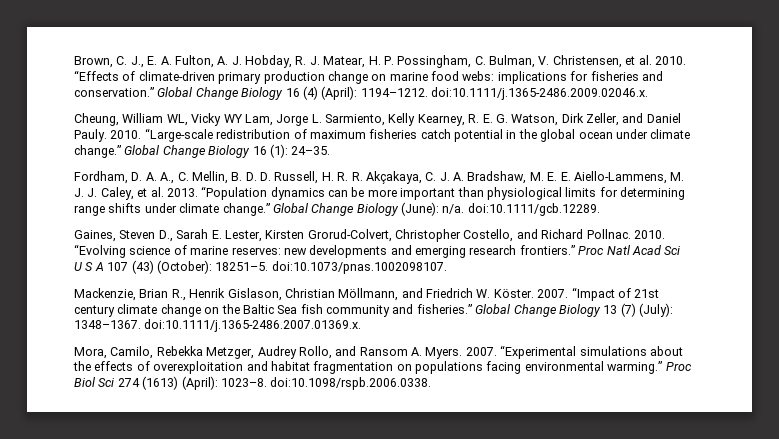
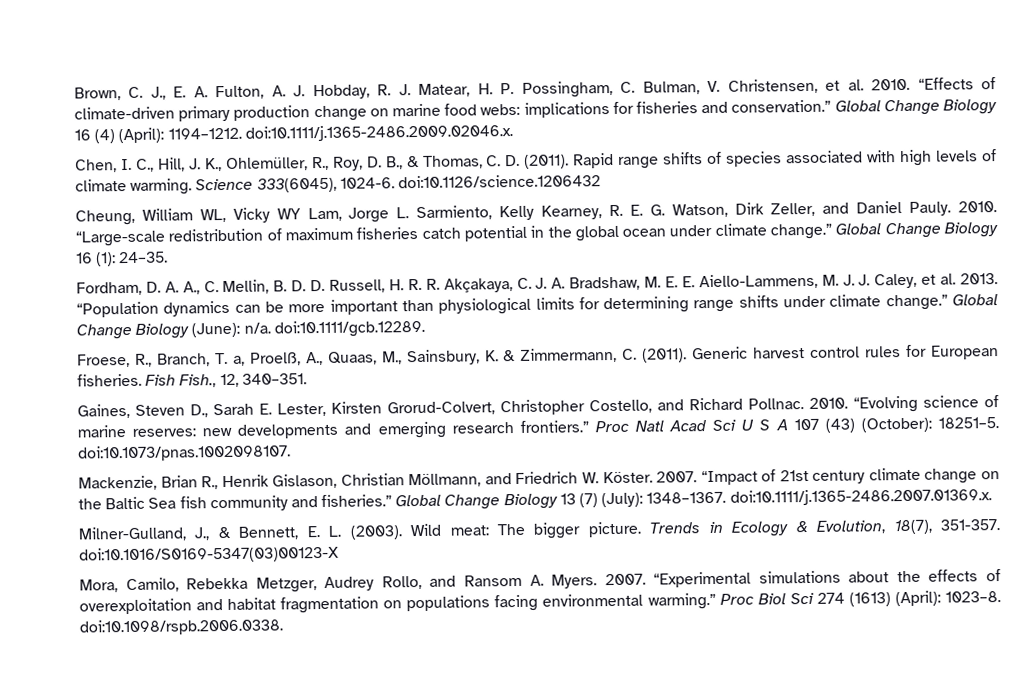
+ Chen, I. C., Hill, J. K., Ohlemüller, R., Roy, D. B., & Thomas, C. D. (2011). Rapid range shifts of species associated with high levels of climate warming. Science 333(6045), 1024-6. doi:10.1126/science.1206432
+ Froese, R., Branch, T. a, Proelß, A., Quaas, M., Sainsbury, K. & Zimmermann, C. (2011). Generic harvest control rules for European fisheries. Fish Fish., 12, 340–351.
+ Milner-Gulland, J., & Bennett, E. L. (2003). Wild meat: The bigger picture. Trends in Ecology & Evolution, 18(7), 351-357. doi:10.1016/S0169-5347(03)00123-X

